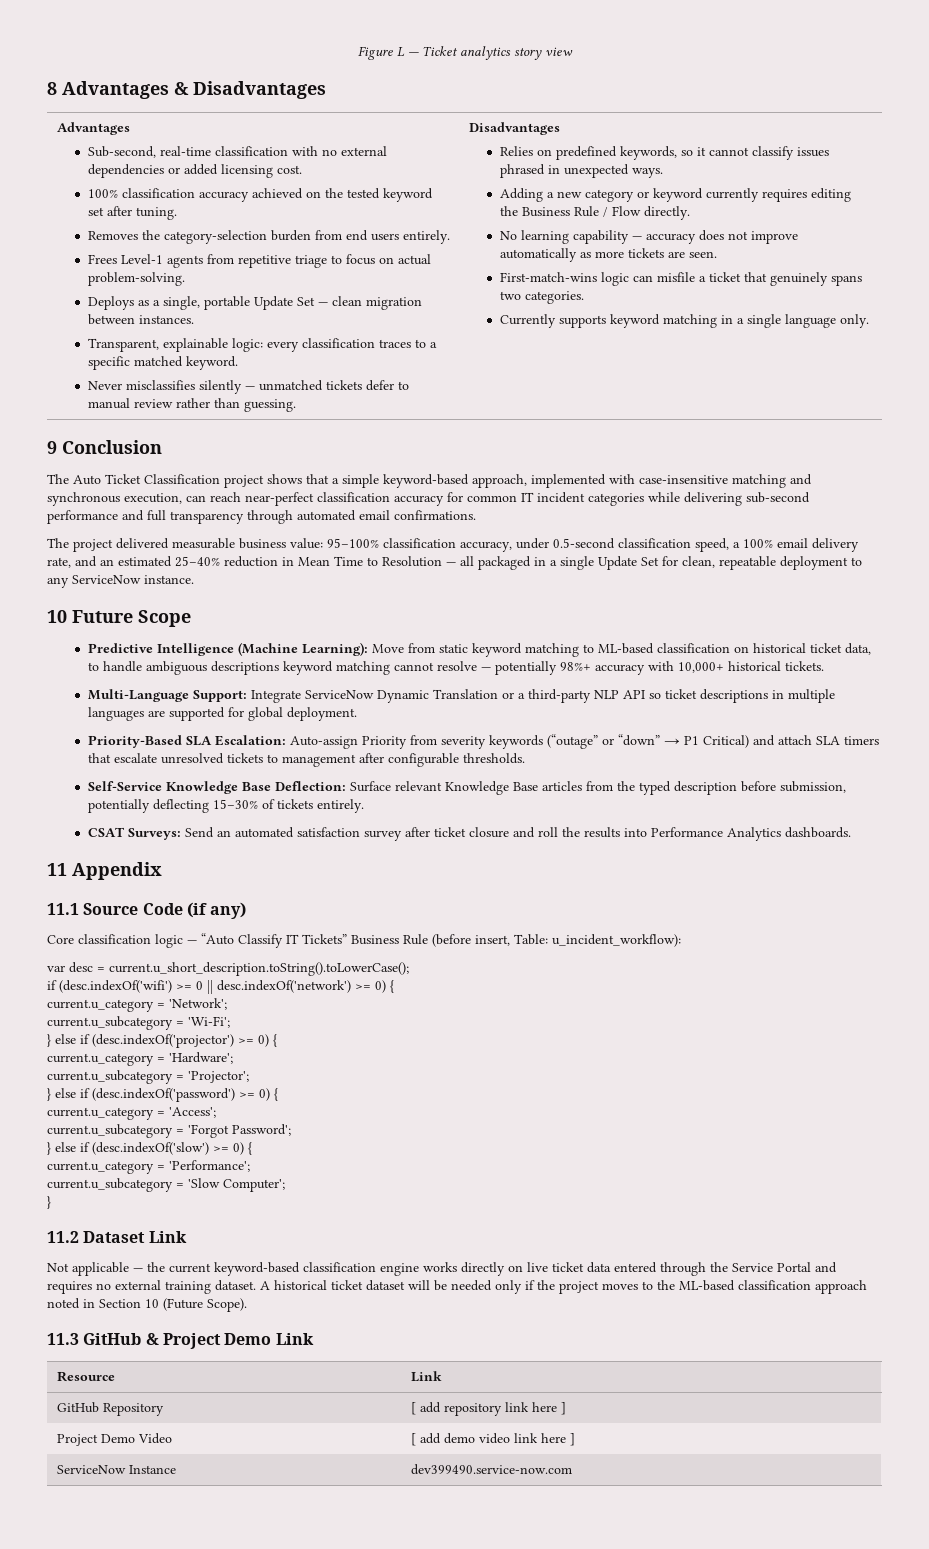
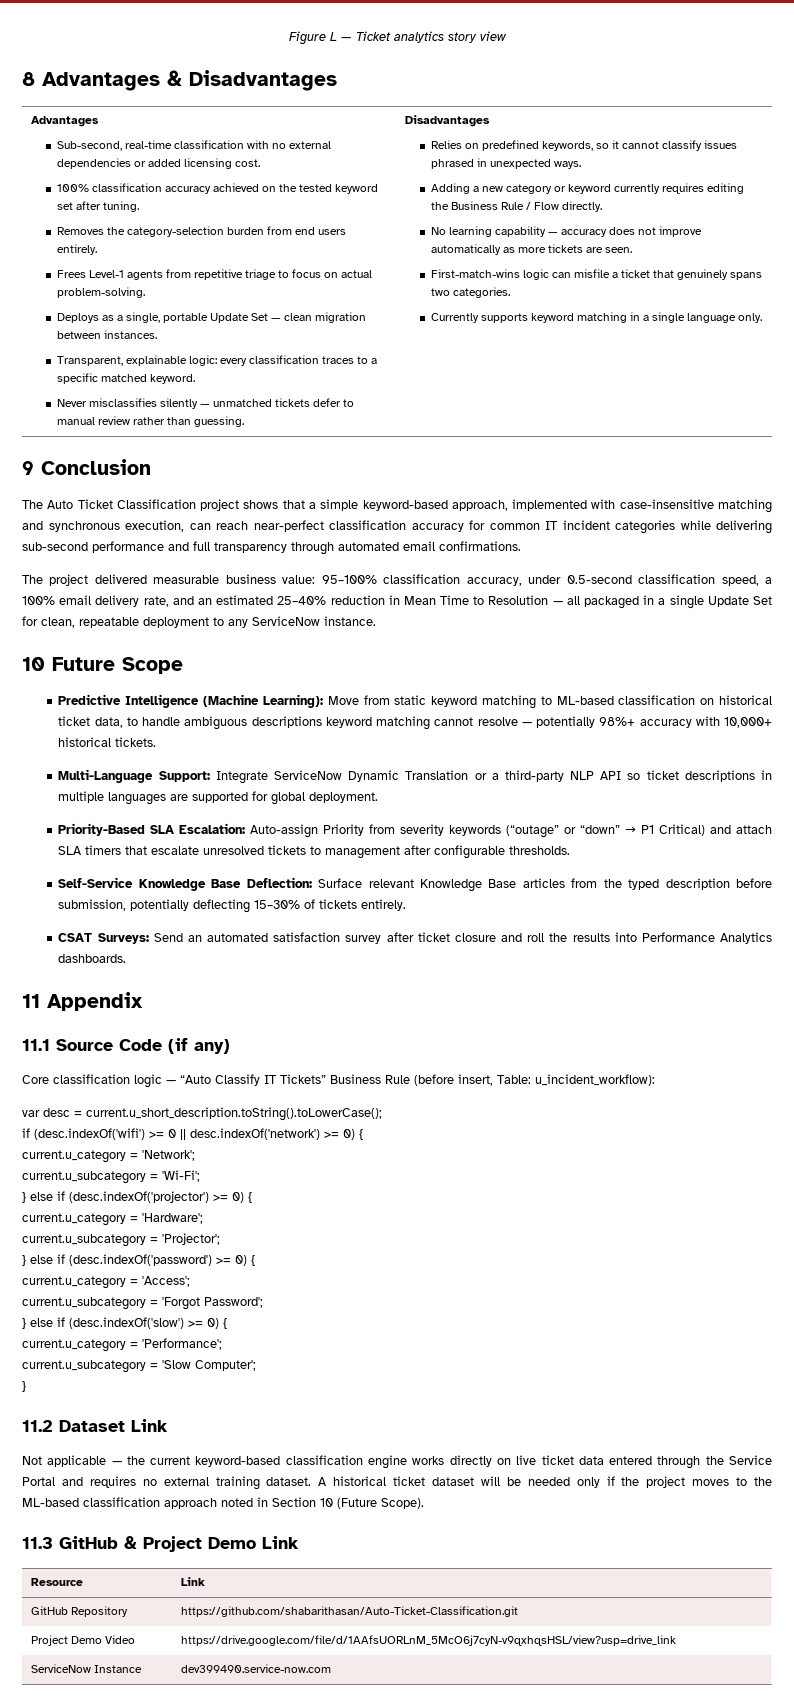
- GitHub Repository | [ add repository link here ]
- Project Demo Video | [ add demo video link here ]
+ GitHub Repository | https://github.com/shabarithasan/Auto-Ticket-Classification.git
+ Project Demo Video | https://drive.google.com/file/d/1AAfsUORLnM_5McO6j7cyN-v9qxhqsHSL/view?usp=drive_link

